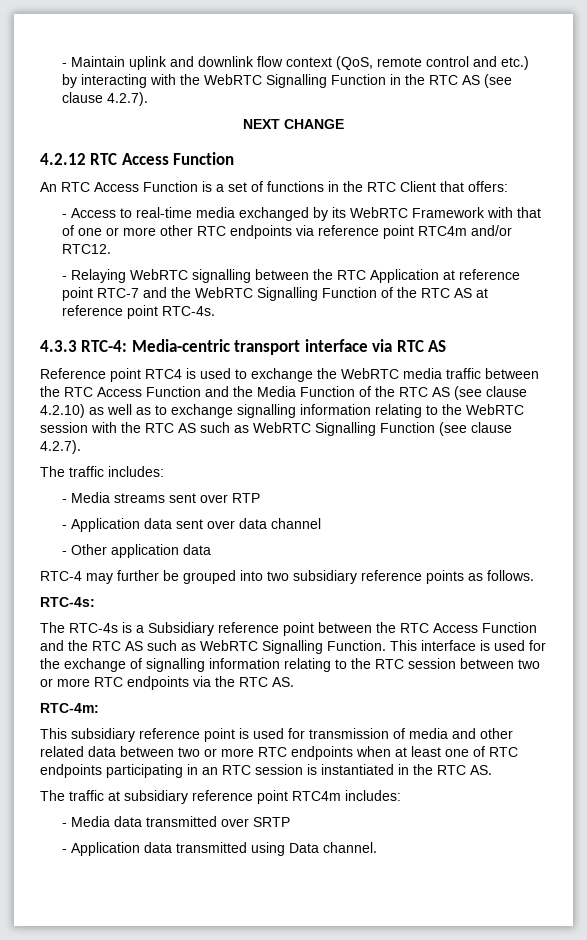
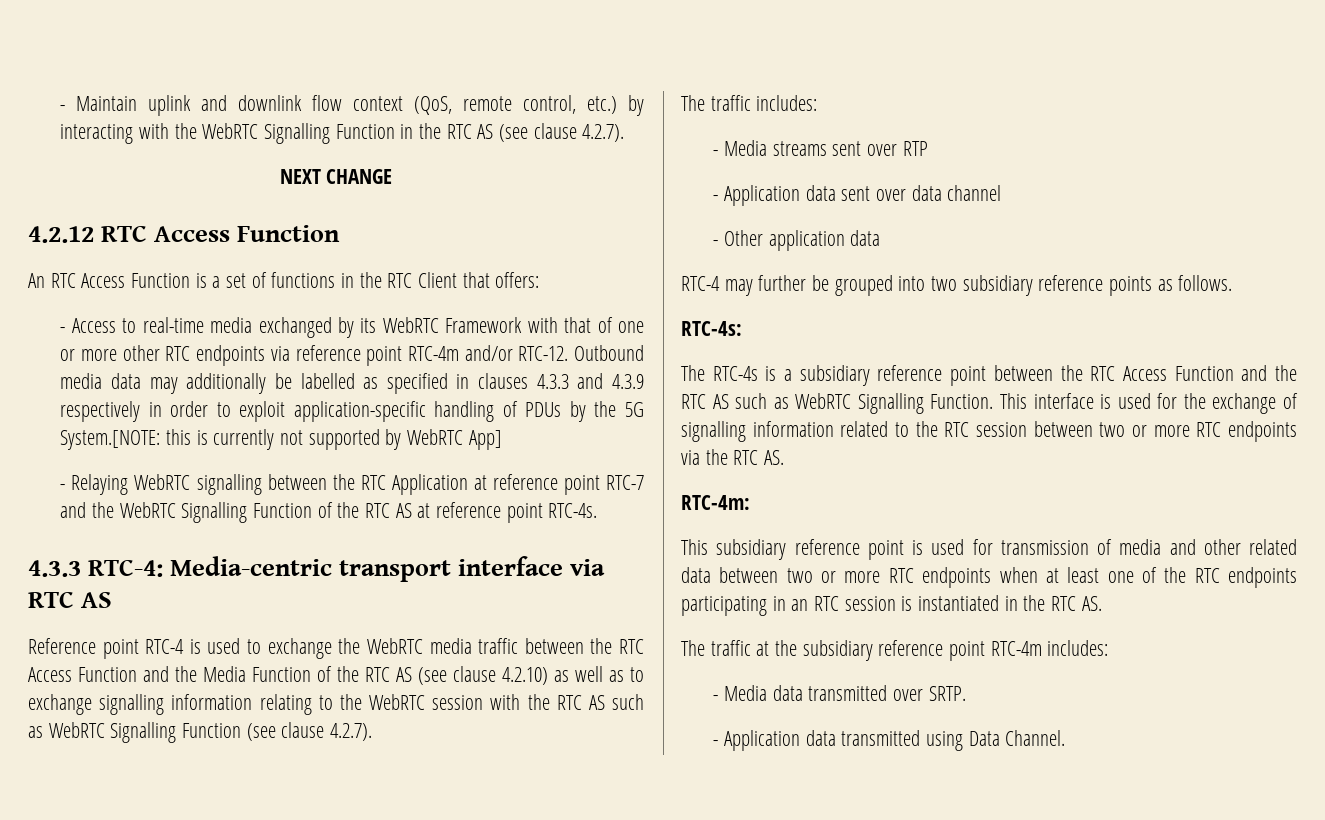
- - Maintain uplink and downlink flow context (QoS, remote control and etc.) by interacting with the WebRTC Signalling Function in the RTC AS (see clause 4.2.7).
+ - Maintain uplink and downlink flow context (QoS, remote control, etc.) by interacting with the WebRTC Signalling Function in the RTC AS (see clause 4.2.7).
- - Access to real-time media exchanged by its WebRTC Framework with that of one or more other RTC endpoints via reference point RTC4m and/or RTC12.
+ - Access to real-time media exchanged by its WebRTC Framework with that of one or more other RTC endpoints via reference point RTC-4m and/or RTC-12. Outbound media data may additionally be labelled as specified in clauses 4.3.3 and 4.3.9 respectively in order to exploit application-specific handling of PDUs by the 5G System.[NOTE: this is currently not supported by WebRTC App]
- Reference point RTC4 is used to exchange the WebRTC media traffic between the RTC Access Function and the Media Function of the RTC AS (see clause 4.2.10) as well as to exchange signalling information relating to the WebRTC session with the RTC AS such as WebRTC Signalling Function (see clause 4.2.7).
+ Reference point RTC-4 is used to exchange the WebRTC media traffic between the RTC Access Function and the Media Function of the RTC AS (see clause 4.2.10) as well as to exchange signalling information relating to the WebRTC session with the RTC AS such as WebRTC Signalling Function (see clause 4.2.7).
- The RTC-4s is a Subsidiary reference point between the RTC Access Function and the RTC AS such as WebRTC Signalling Function.
+ The RTC-4s is a subsidiary reference point between the RTC Access Function and the RTC AS such as WebRTC Signalling Function.
- This interface is used for the exchange of signalling information relating to the RTC session between two or more RTC endpoints via the RTC AS.
+ This interface is used for the exchange of signalling information related to the RTC session between two or more RTC endpoints via the RTC AS.
- This subsidiary reference point is used for transmission of media and other related data between two or more RTC endpoints when at least one of RTC endpoints participating in an RTC session is instantiated in the RTC AS.
+ This subsidiary reference point is used for transmission of media and other related data between two or more RTC endpoints when at least one of the RTC endpoints participating in an RTC session is instantiated in the RTC AS.
- The traffic at subsidiary reference point RTC4m includes:
+ The traffic at the subsidiary reference point RTC-4m includes:
- - Media data transmitted over SRTP
+ - Media data transmitted over SRTP.
- - Application data transmitted using Data channel.
+ - Application data transmitted using Data Channel.

